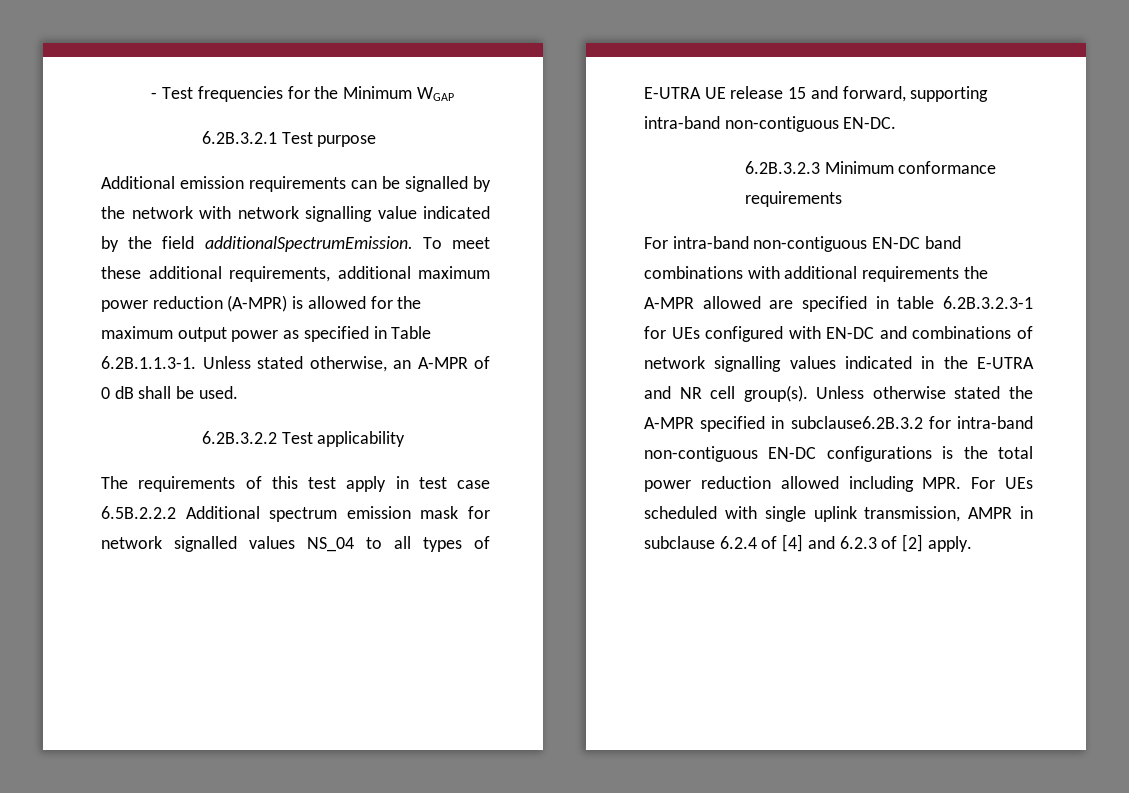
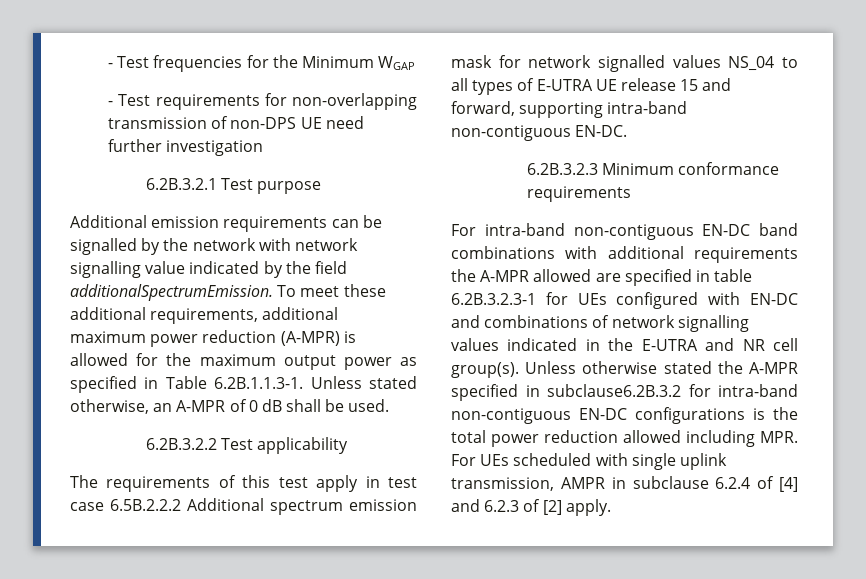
+ - Test requirements for non-overlapping transmission of non-DPS UE need further investigation

